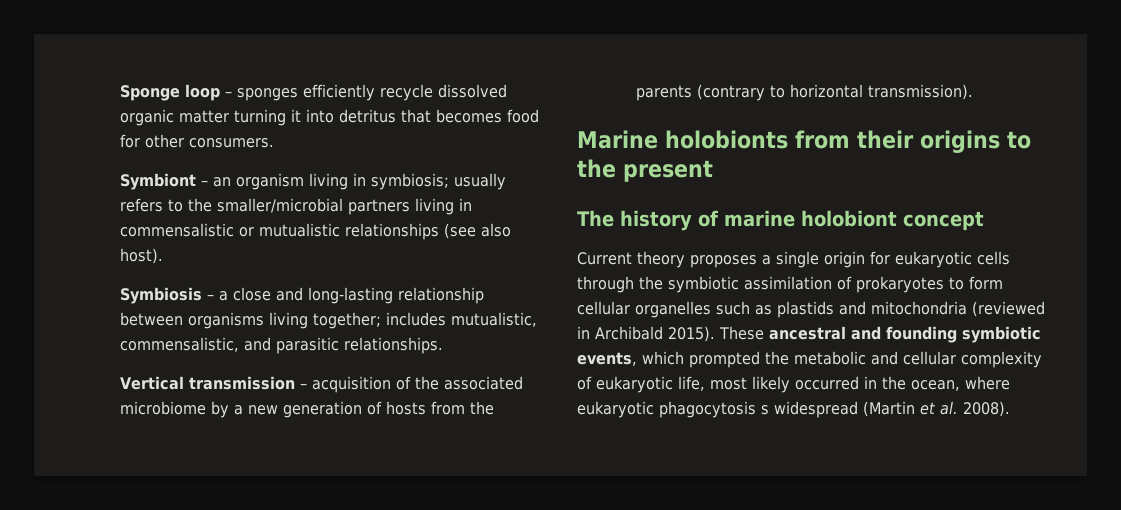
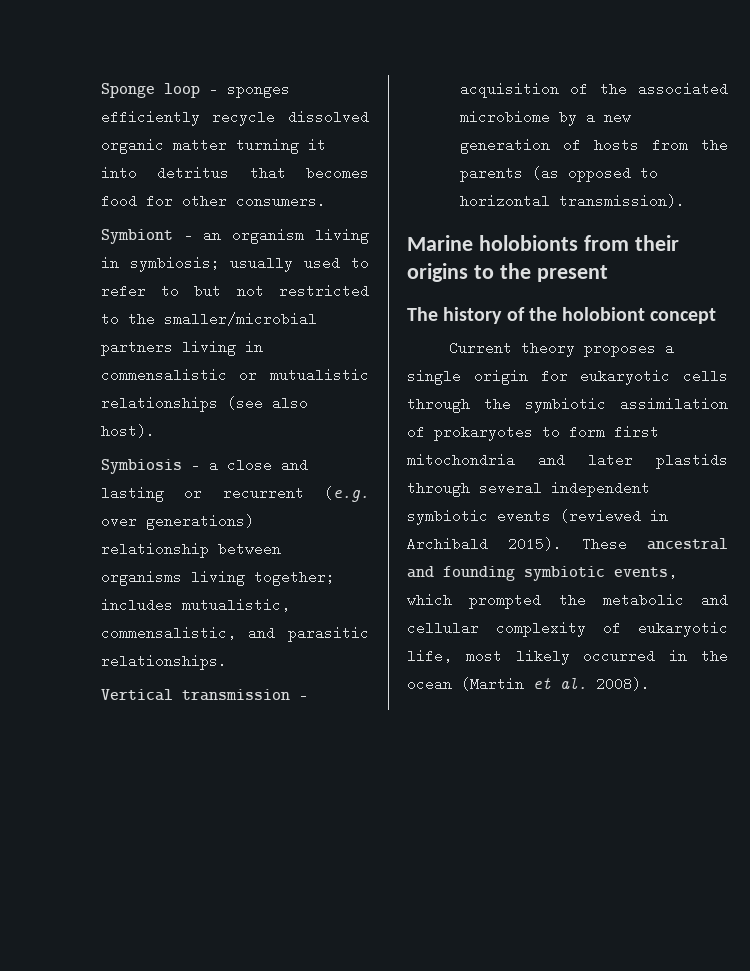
- Symbiont – an organism living in symbiosis; usually refers to the smaller/microbial partners living in commensalistic or mutualistic relationships (see also host).
+ Symbiont – an organism living in symbiosis; usually used to refer to but not restricted to the smaller/microbial partners living in commensalistic or mutualistic relationships (see also host).
- Symbiosis – a close and long-lasting relationship between organisms living together; includes mutualistic, commensalistic, and parasitic relationships.
+ Symbiosis – a close and lasting or recurrent (e.g. over generations) relationship between organisms living together; includes mutualistic, commensalistic, and parasitic relationships.
- Vertical transmission – acquisition of the associated microbiome by a new generation of hosts from the parents (contrary to horizontal transmission).
+ Vertical transmission – acquisition of the associated microbiome by a new generation of hosts from the parents (as opposed to horizontal transmission).
- The history of marine holobiont concept
+ The history of the holobiont concept
- Current theory proposes a single origin for eukaryotic cells through the symbiotic assimilation of prokaryotes to form cellular organelles such as plastids and mitochondria (reviewed in Archibald 2015).
+ Current theory proposes a single origin for eukaryotic cells through the symbiotic assimilation of prokaryotes to form first mitochondria and later plastids through several independent symbiotic events (reviewed in Archibald 2015).
- These ancestral and founding symbiotic events, which prompted the metabolic and cellular complexity of eukaryotic life, most likely occurred in the ocean, where eukaryotic phagocytosis s widespread (Martin et al. 2008).
+ These ancestral and founding symbiotic events, which prompted the metabolic and cellular complexity of eukaryotic life, most likely occurred in the ocean (Martin et al. 2008).

